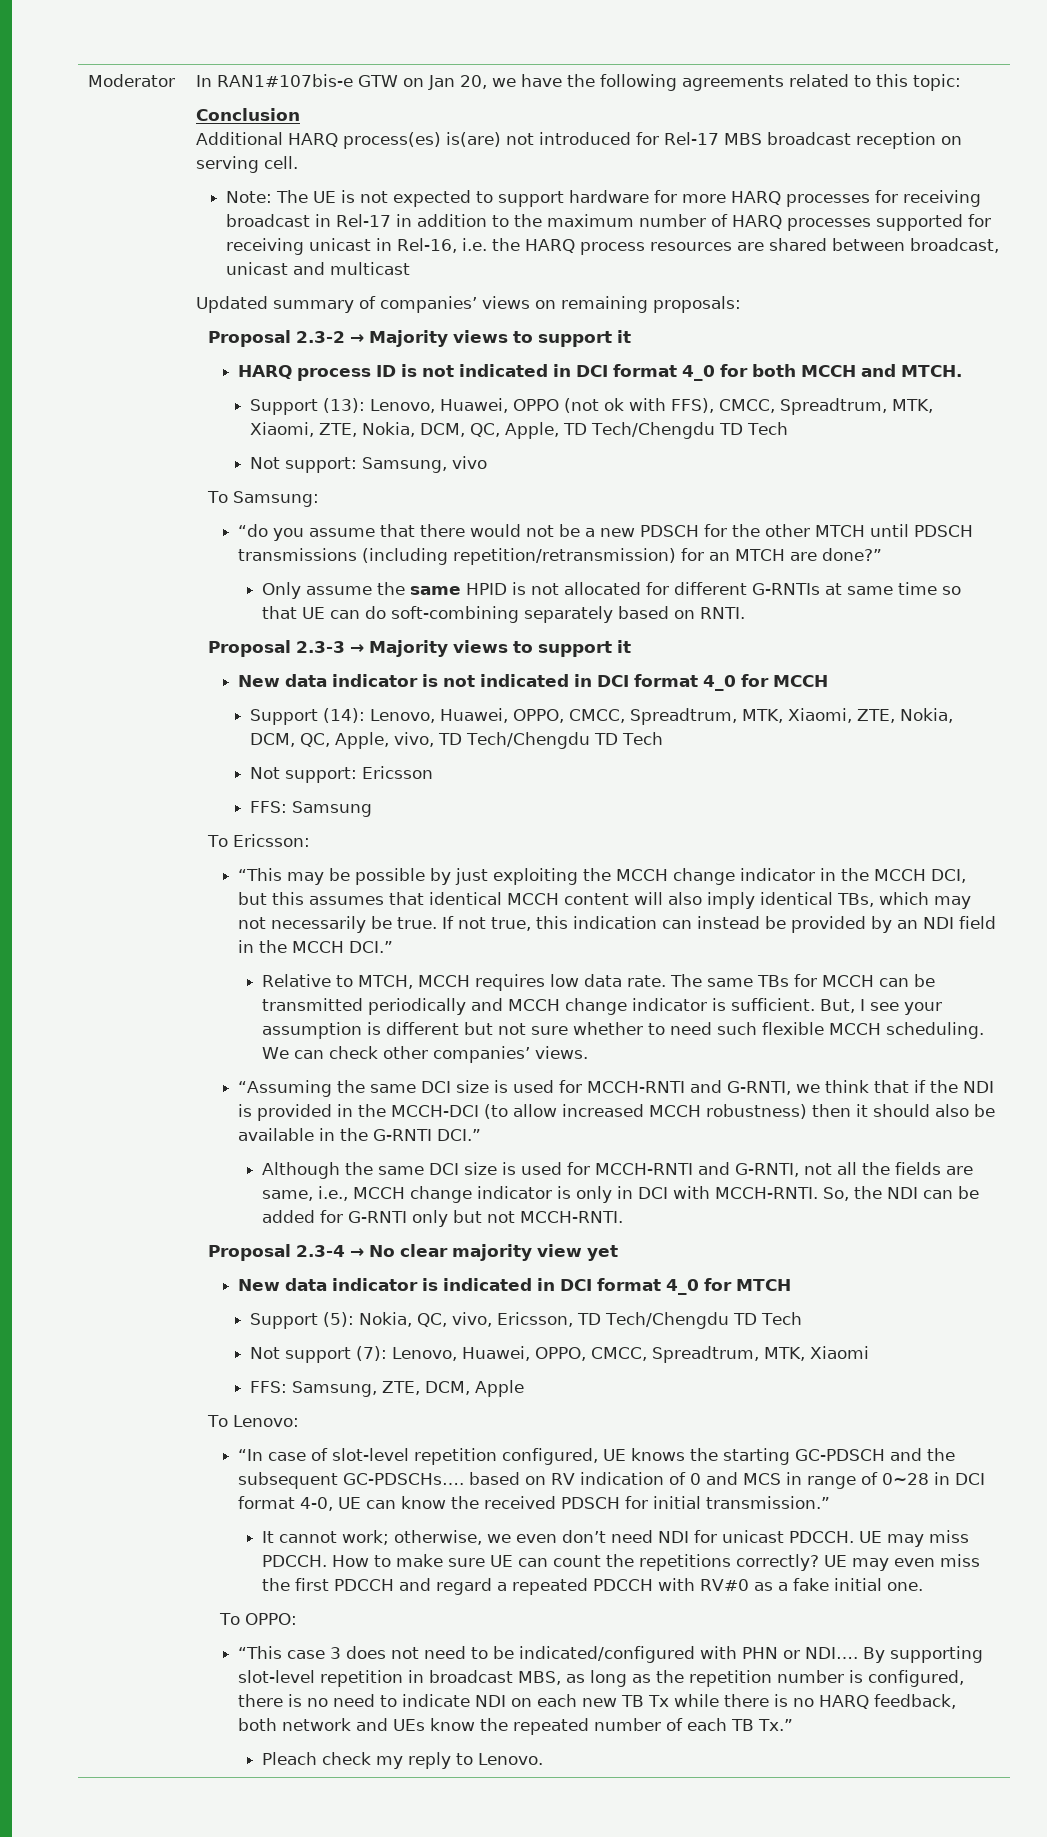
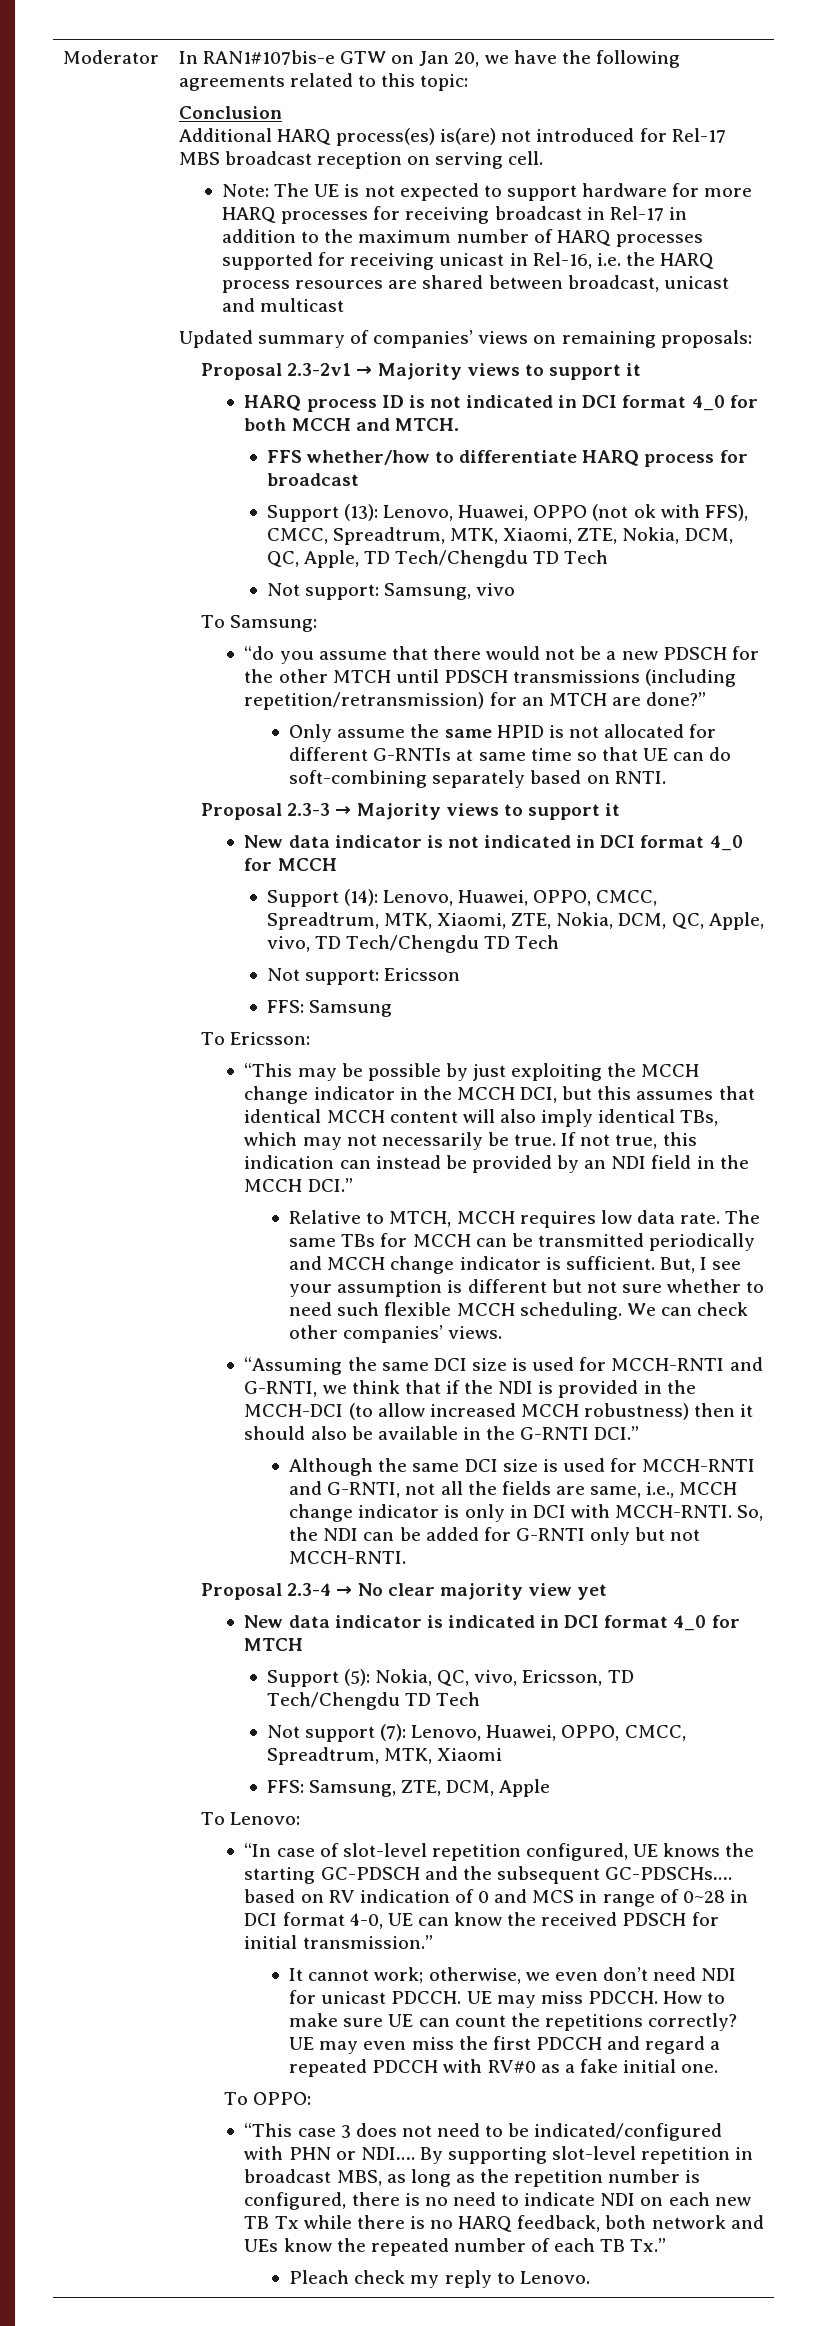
- Proposal 2.3-2 → Majority views to support it
+ Proposal 2.3-2v1 → Majority views to support it
+ FFS whether/how to differentiate HARQ process for broadcast

